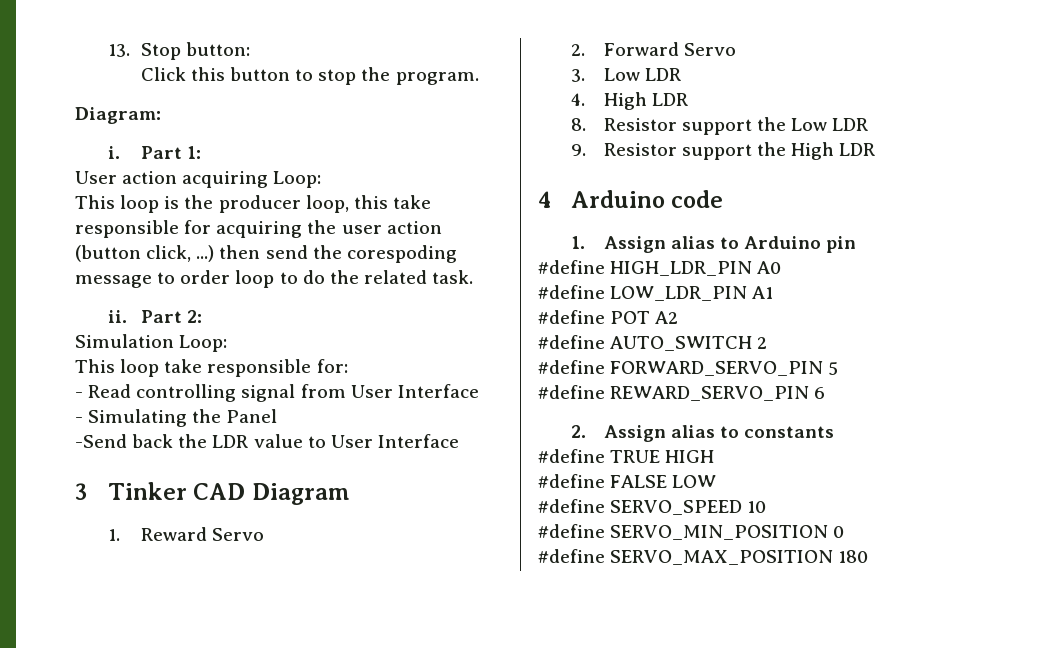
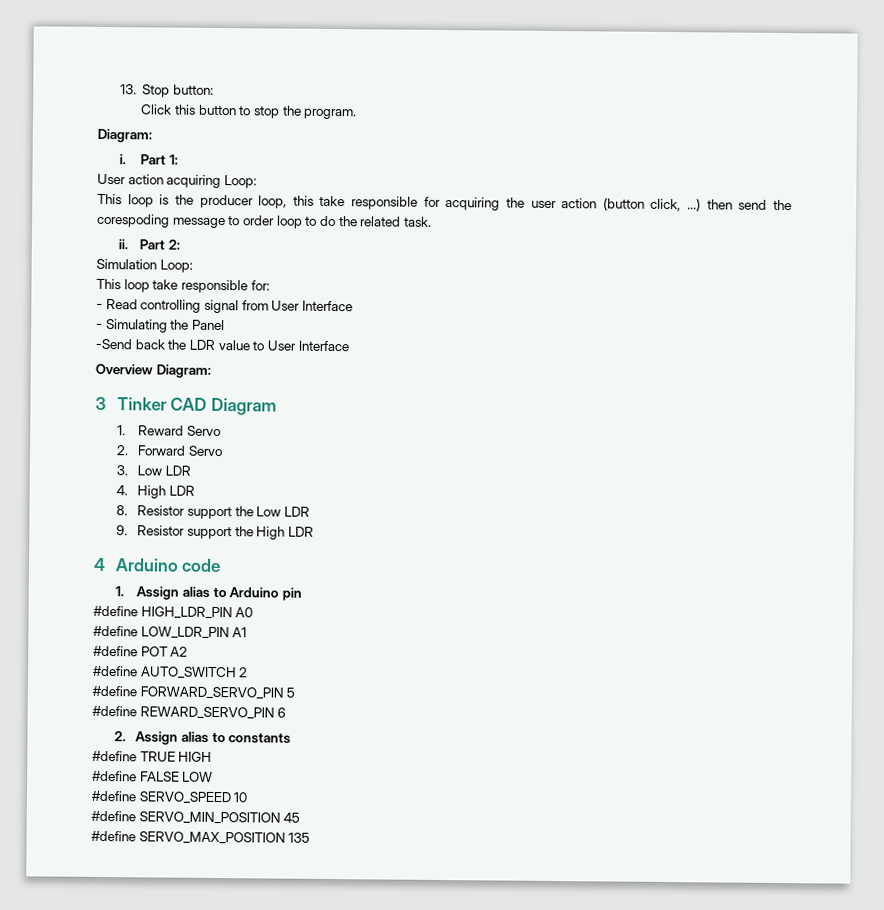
+ Overview Diagram:
- #define SERVO_MIN_POSITION 0
+ #define SERVO_MIN_POSITION 45
- #define SERVO_MAX_POSITION 180
+ #define SERVO_MAX_POSITION 135

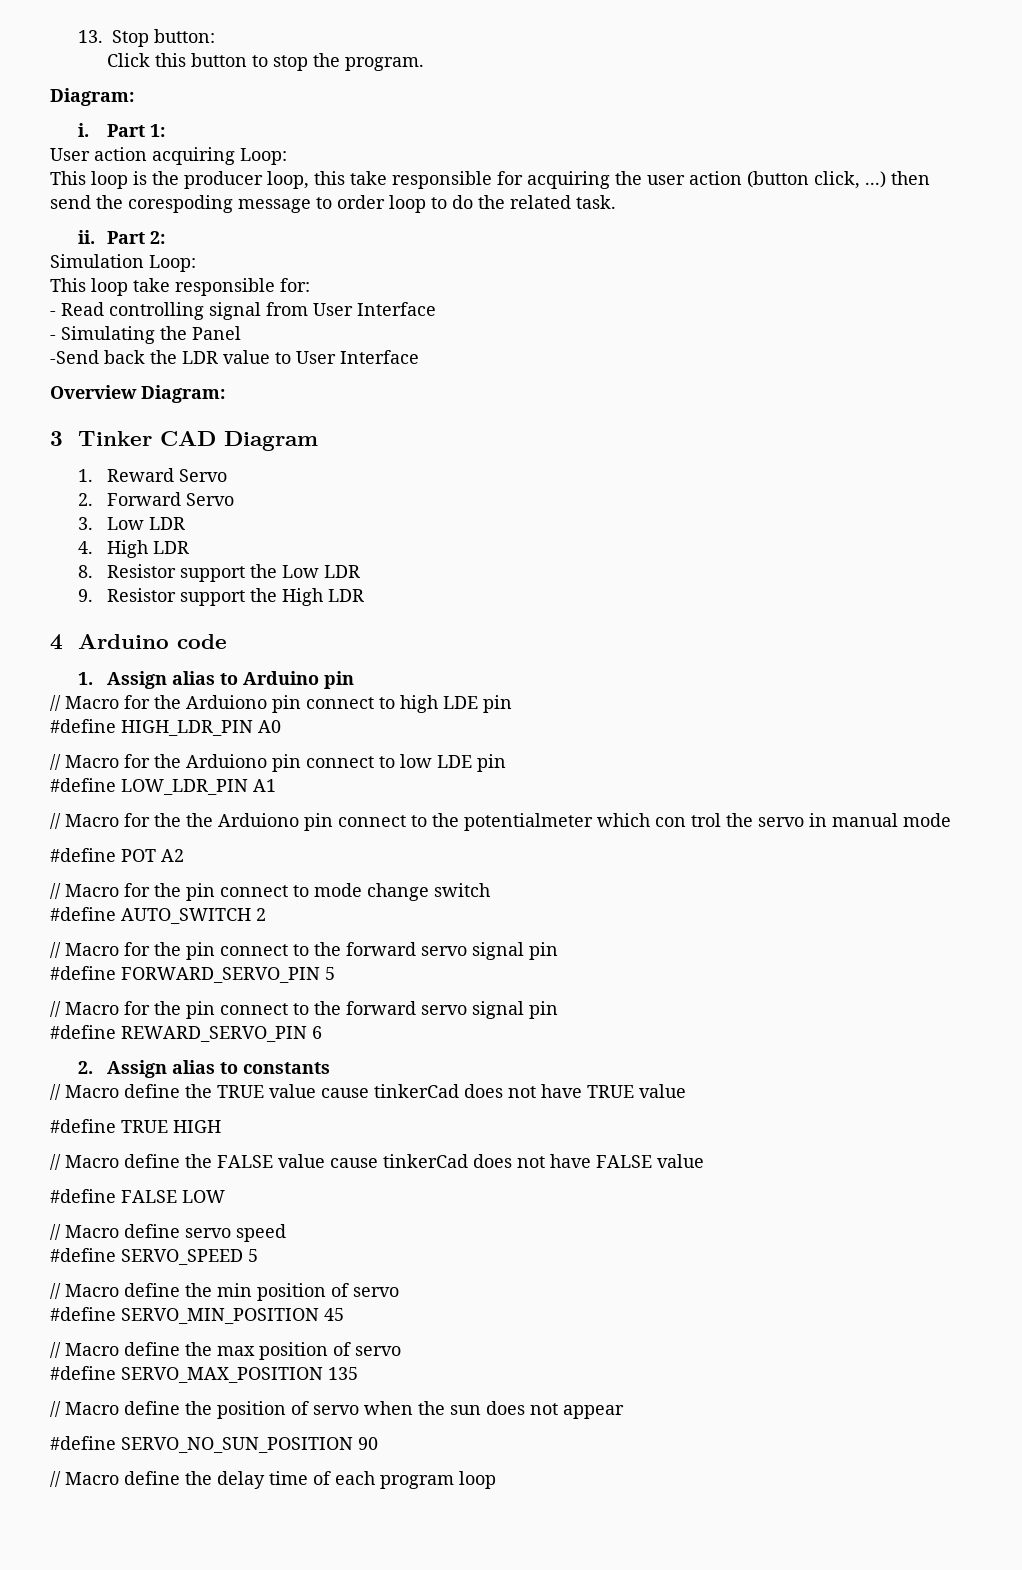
+ // Macro for the Arduiono pin connect to high LDE pin
  #define HIGH_LDR_PIN A0
+ // Macro for the Arduiono pin connect to low LDE pin
  #define LOW_LDR_PIN A1
+ // Macro for the the Arduiono pin connect to the potentialmeter which con trol the servo in manual mode
  #define POT A2
+ // Macro for the pin connect to mode change switch
  #define AUTO_SWITCH 2
+ // Macro for the pin connect to the forward servo signal pin
  #define FORWARD_SERVO_PIN 5
+ // Macro for the pin connect to the forward servo signal pin
+ // Macro define the TRUE value cause tinkerCad does not have TRUE value
  #define TRUE HIGH
+ // Macro define the FALSE value cause tinkerCad does not have FALSE value
  #define FALSE LOW
- #define SERVO_SPEED 10
+ // Macro define servo speed
+ #define SERVO_SPEED 5
+ // Macro define the min position of servo
  #define SERVO_MIN_POSITION 45
+ // Macro define the max position of servo
  #define SERVO_MAX_POSITION 135
+ // Macro define the position of servo when the sun does not appear
+ #define SERVO_NO_SUN_POSITION 90
+ // Macro define the delay time of each program loop

